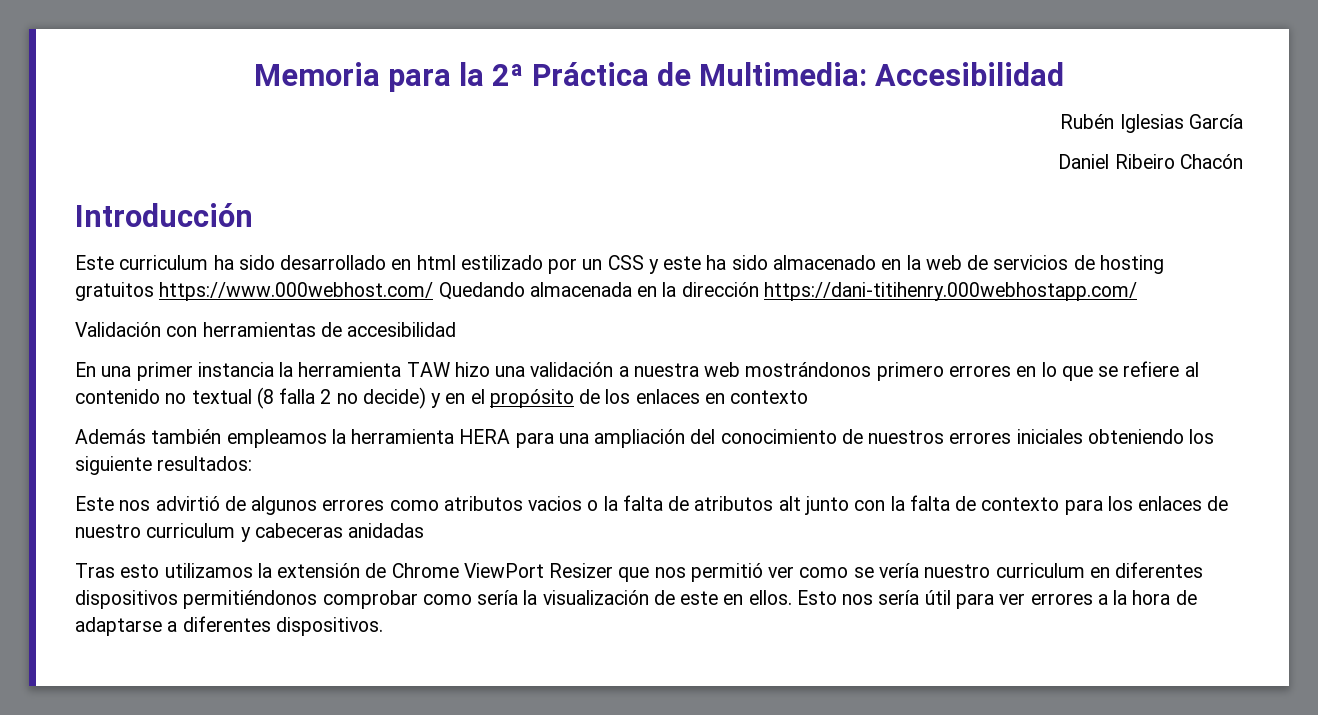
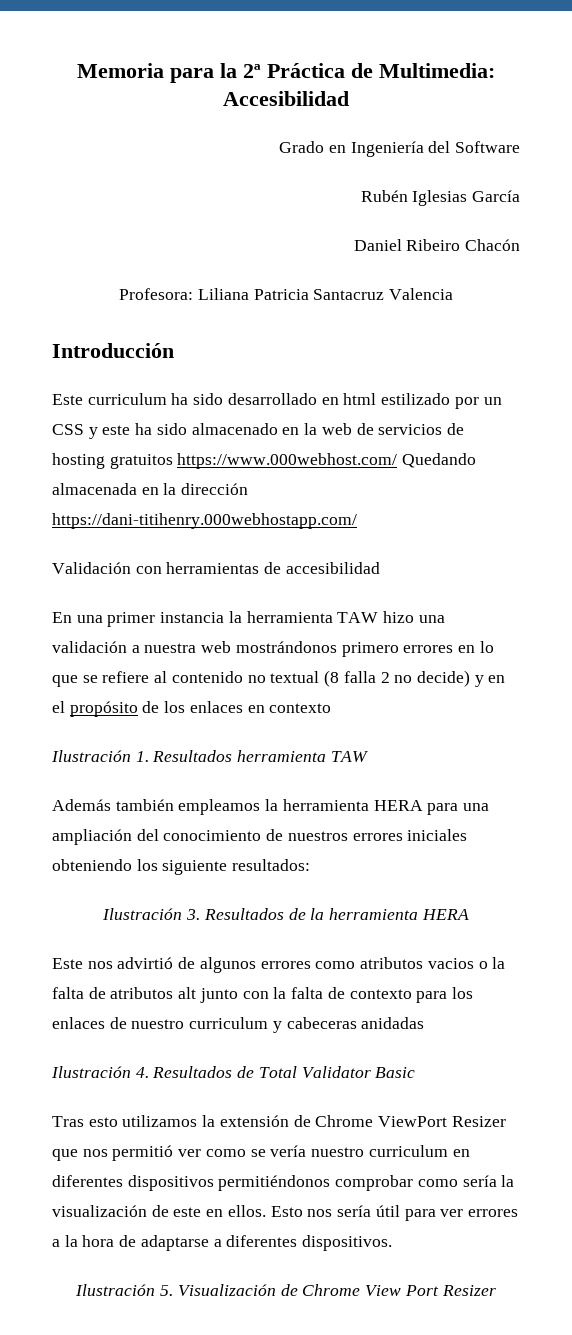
+ Grado en Ingeniería del Software
+ Profesora: Liliana Patricia Santacruz Valencia
+ Ilustración 1. Resultados herramienta TAW
+ Ilustración 3. Resultados de la herramienta HERA
+ Ilustración 4. Resultados de Total Validator Basic
+ Ilustración 5. Visualización de Chrome View Port Resizer

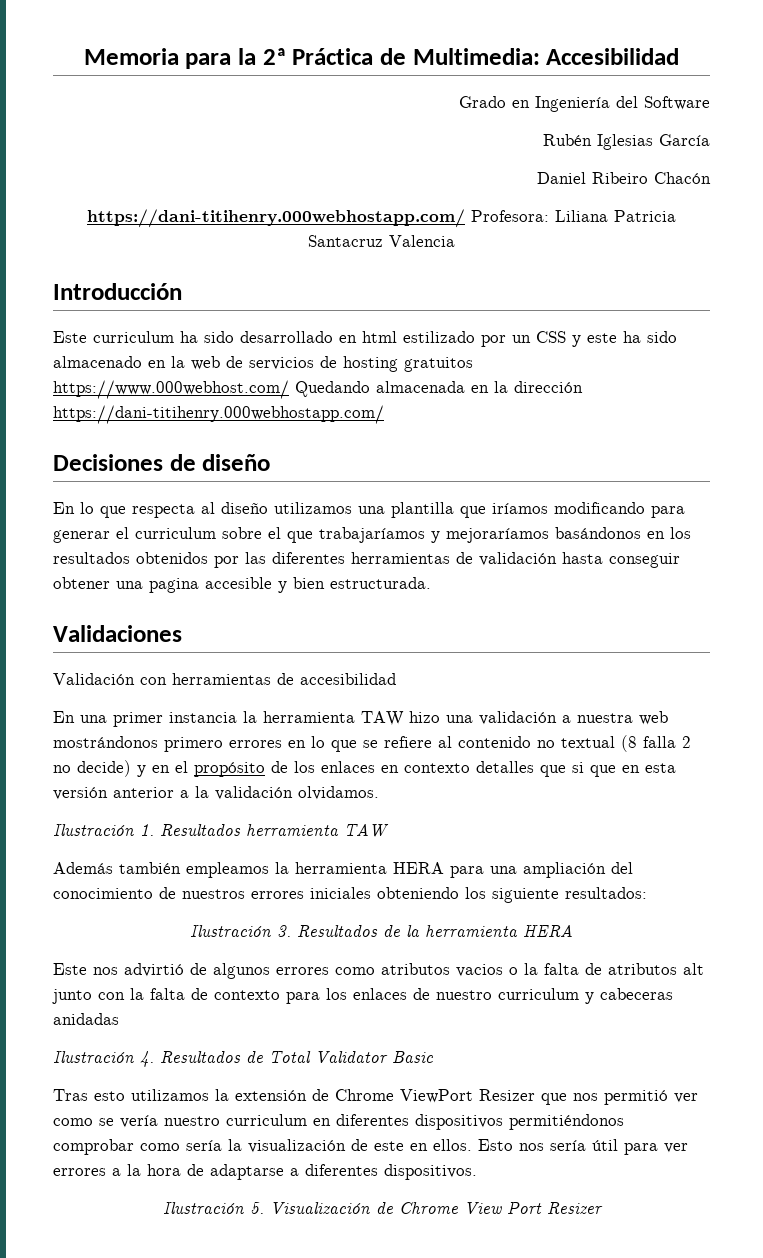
- Profesora: Liliana Patricia Santacruz Valencia
+ https://dani-titihenry.000webhostapp.com/ Profesora: Liliana Patricia Santacruz Valencia
+ Decisiones de diseño
+ En lo que respecta al diseño utilizamos una plantilla que iríamos modificando para generar el curriculum sobre el que trabajaríamos y mejoraríamos basándonos en los resultados obtenidos por las diferentes herramientas de validación hasta conseguir obtener una pagina accesible y bien estructurada.
+ Validaciones
- En una primer instancia la herramienta TAW hizo una validación a nuestra web mostrándonos primero errores en lo que se refiere al contenido no textual (8 falla 2 no decide) y en el propósito de los enlaces en contexto
+ En una primer instancia la herramienta TAW hizo una validación a nuestra web mostrándonos primero errores en lo que se refiere al contenido no textual (8 falla 2 no decide) y en el propósito de los enlaces en contexto detalles que si que en esta versión anterior a la validación olvidamos.

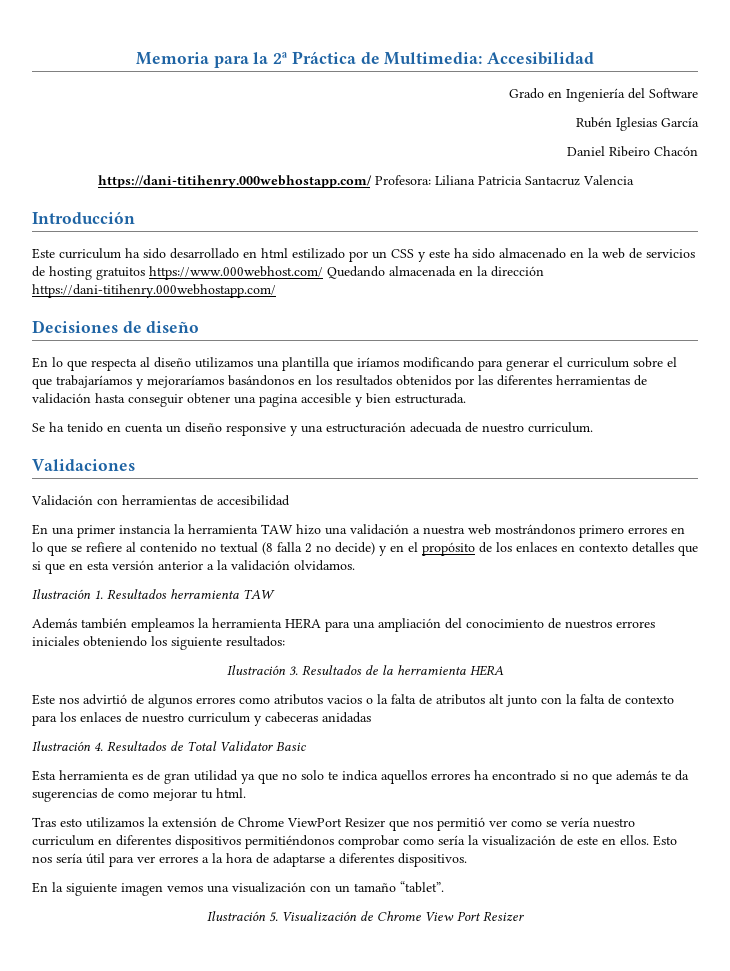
+ Se ha tenido en cuenta un diseño responsive y una estructuración adecuada de nuestro curriculum.
+ Esta herramienta es de gran utilidad ya que no solo te indica aquellos errores ha encontrado si no que además te da sugerencias de como mejorar tu html.
+ En la siguiente imagen vemos una visualización con un tamaño “tablet”.

